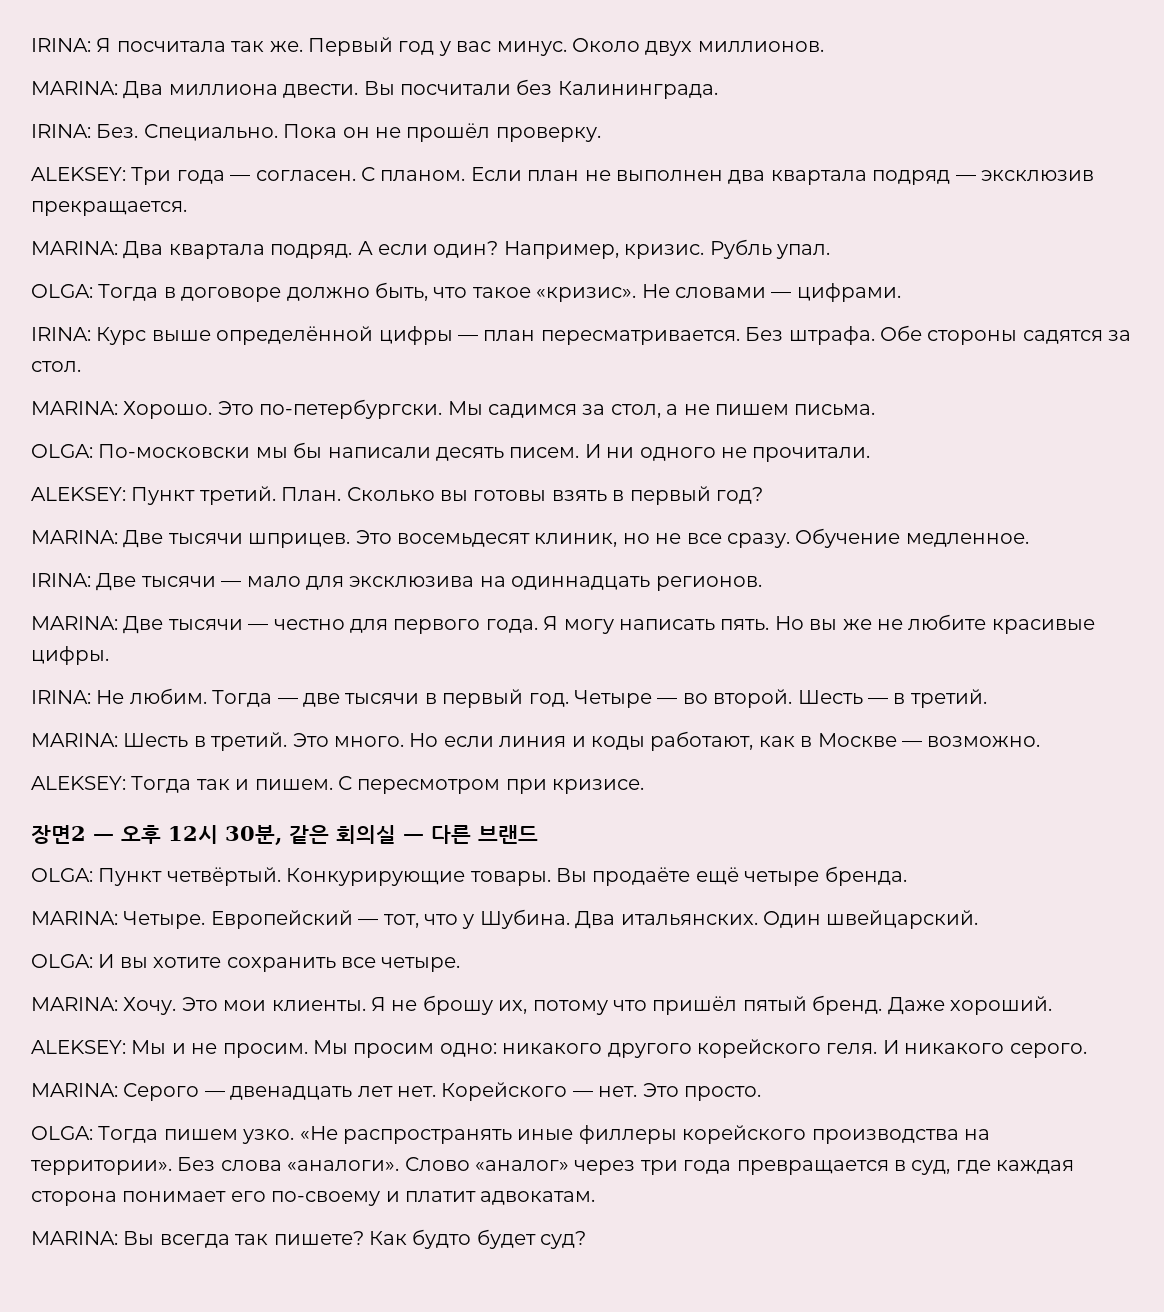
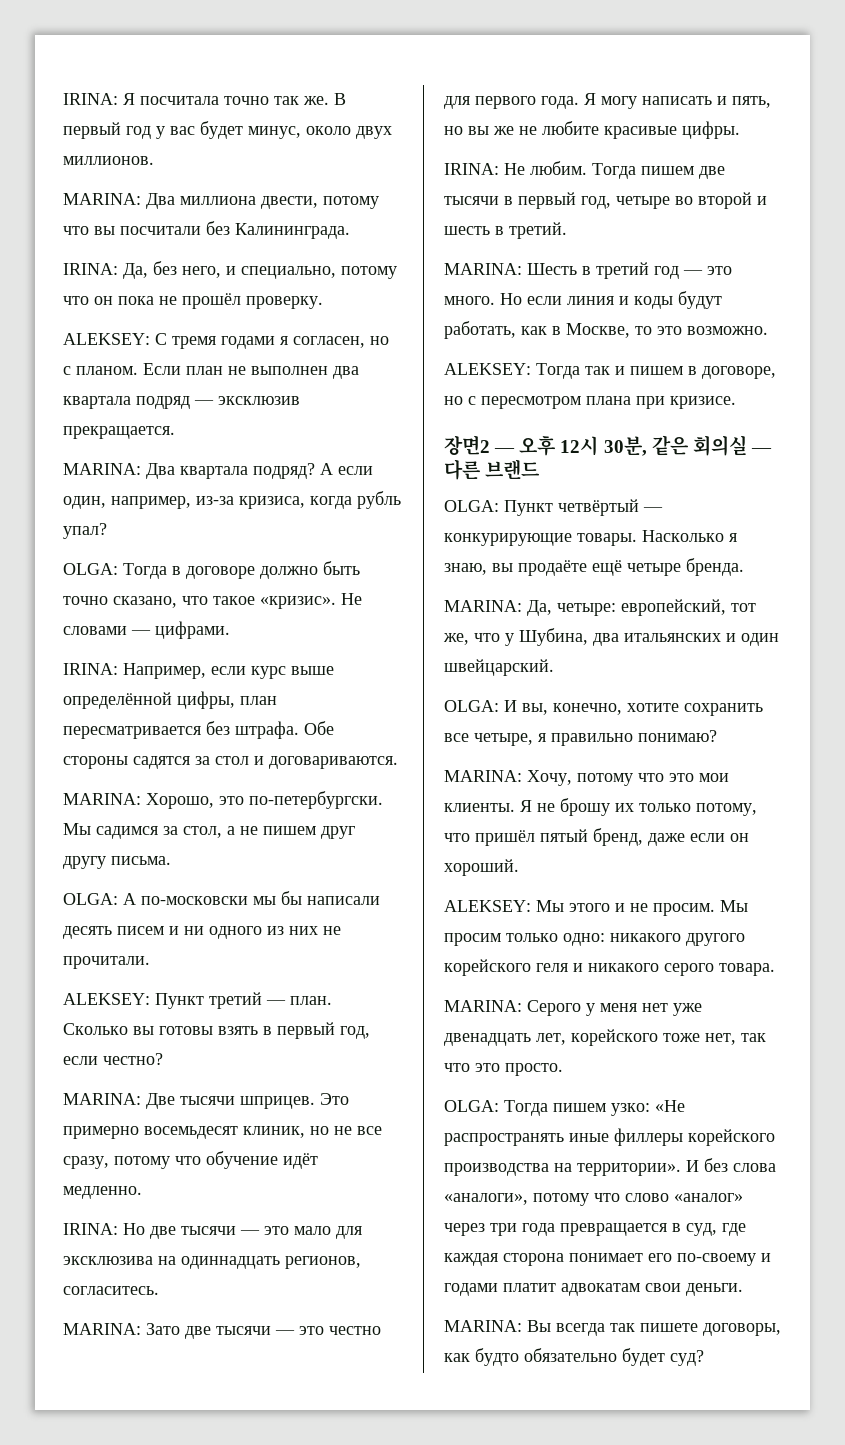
- IRINA: Я посчитала так же.
+ IRINA: Я посчитала точно так же.
- Первый год у вас минус. Около двух миллионов.
+ В первый год у вас будет минус, около двух миллионов.
- MARINA: Два миллиона двести. Вы посчитали без Калининграда.
+ MARINA: Два миллиона двести, потому что вы посчитали без Калининграда.
- IRINA: Без. Специально. Пока он не прошёл проверку.
- ALEKSEY: Три года — согласен. С планом.
+ IRINA: Да, без него, и специально, потому что он пока не прошёл проверку.
+ ALEKSEY: С тремя годами я согласен, но с планом.
- MARINA: Два квартала подряд.
+ MARINA: Два квартала подряд?
- А если один? Например, кризис. Рубль упал.
+ А если один, например, из-за кризиса, когда рубль упал?
- OLGA: Тогда в договоре должно быть, что такое «кризис».
+ OLGA: Тогда в договоре должно быть точно сказано, что такое «кризис».
- IRINA: Курс выше определённой цифры — план пересматривается. Без штрафа.
+ IRINA: Например, если курс выше определённой цифры, план пересматривается без штрафа.
- Обе стороны садятся за стол.
- MARINA: Хорошо. Это по-петербургски.
+ Обе стороны садятся за стол и договариваются.
+ MARINA: Хорошо, это по-петербургски.
- Мы садимся за стол, а не пишем письма.
+ Мы садимся за стол, а не пишем друг другу письма.
- OLGA: По-московски мы бы написали десять писем. И ни одного не прочитали.
+ OLGA: А по-московски мы бы написали десять писем и ни одного из них не прочитали.
- ALEKSEY: Пункт третий. План.
+ ALEKSEY: Пункт третий — план.
- Сколько вы готовы взять в первый год?
+ Сколько вы готовы взять в первый год, если честно?
- Это восемьдесят клиник, но не все сразу. Обучение медленное.
- IRINA: Две тысячи — мало для эксклюзива на одиннадцать регионов.
- MARINA: Две тысячи — честно для первого года.
+ Это примерно восемьдесят клиник, но не все сразу, потому что обучение идёт медленно.
+ IRINA: Но две тысячи — это мало для эксклюзива на одиннадцать регионов, согласитесь.
+ MARINA: Зато две тысячи — это честно для первого года.
- Я могу написать пять. Но вы же не любите красивые цифры.
+ Я могу написать и пять, но вы же не любите красивые цифры.
- Тогда — две тысячи в первый год. Четыре — во второй. Шесть — в третий.
+ Тогда пишем две тысячи в первый год, четыре во второй и шесть в третий.
- MARINA: Шесть в третий. Это много.
+ MARINA: Шесть в третий год — это много.
- Но если линия и коды работают, как в Москве — возможно.
+ Но если линия и коды будут работать, как в Москве, то это возможно.
- ALEKSEY: Тогда так и пишем. С пересмотром при кризисе.
+ ALEKSEY: Тогда так и пишем в договоре, но с пересмотром плана при кризисе.
- OLGA: Пункт четвёртый. Конкурирующие товары. Вы продаёте ещё четыре бренда.
+ OLGA: Пункт четвёртый — конкурирующие товары. Насколько я знаю, вы продаёте ещё четыре бренда.
- MARINA: Четыре. Европейский — тот, что у Шубина. Два итальянских. Один швейцарский.
+ MARINA: Да, четыре: европейский, тот же, что у Шубина, два итальянских и один швейцарский.
- OLGA: И вы хотите сохранить все четыре.
- MARINA: Хочу. Это мои клиенты.
+ OLGA: И вы, конечно, хотите сохранить все четыре, я правильно понимаю?
+ MARINA: Хочу, потому что это мои клиенты.
- Я не брошу их, потому что пришёл пятый бренд. Даже хороший.
+ Я не брошу их только потому, что пришёл пятый бренд, даже если он хороший.
- ALEKSEY: Мы и не просим.
+ ALEKSEY: Мы этого и не просим.
- Мы просим одно: никакого другого корейского геля. И никакого серого.
- MARINA: Серого — двенадцать лет нет. Корейского — нет. Это просто.
+ Мы просим только одно: никакого другого корейского геля и никакого серого товара.
+ MARINA: Серого у меня нет уже двенадцать лет, корейского тоже нет, так что это просто.
- OLGA: Тогда пишем узко. «Не распространять иные филлеры корейского производства на территории».
+ OLGA: Тогда пишем узко: «Не распространять иные филлеры корейского производства на территории».
- Без слова «аналоги». Слово «аналог» через три года превращается в суд, где каждая сторона понимает его по-своему и платит адвокатам.
+ И без слова «аналоги», потому что слово «аналог» через три года превращается в суд, где каждая сторона понимает его по-своему и годами платит адвокатам свои деньги.
- MARINA: Вы всегда так пишете? Как будто будет суд?
+ MARINA: Вы всегда так пишете договоры, как будто обязательно будет суд?

